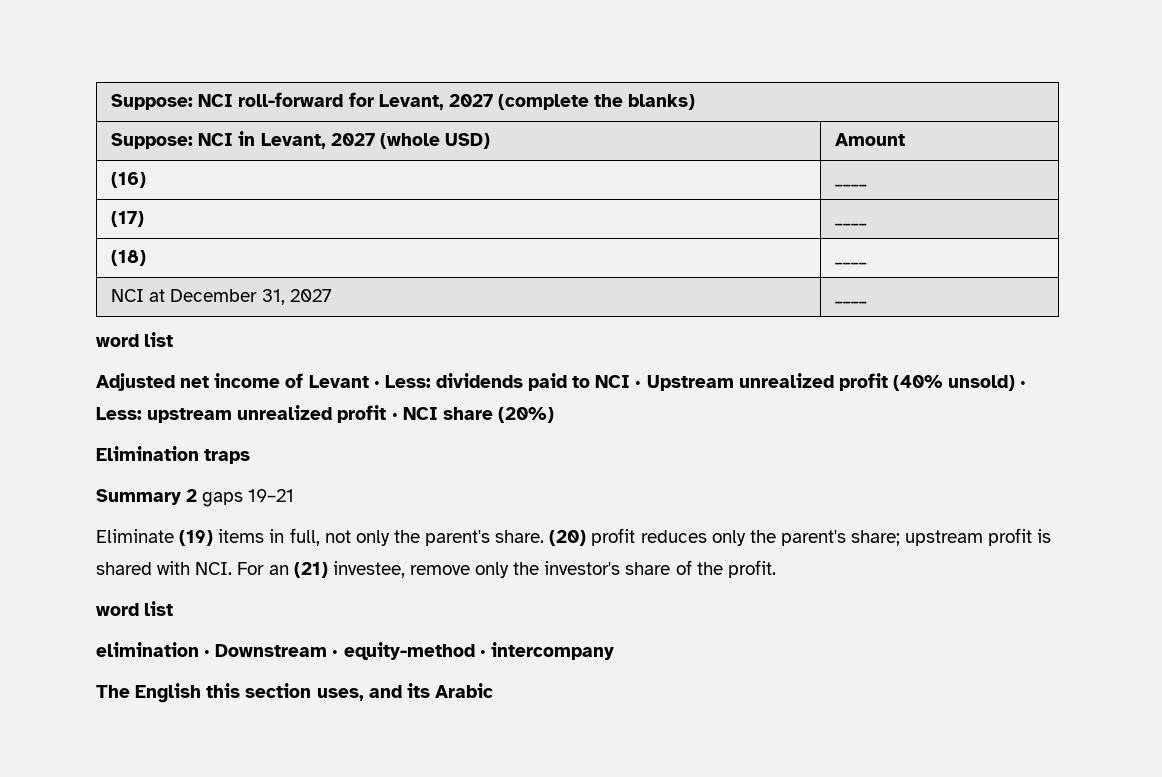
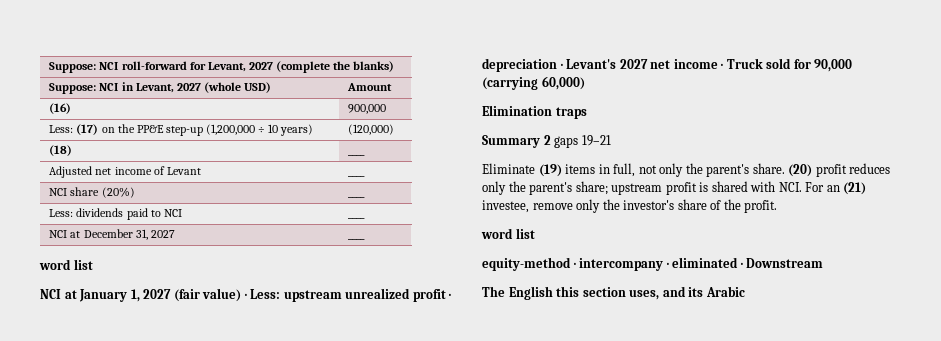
- (16) | ____
- (17) | ____
+ (16) | 900,000
+ Less: (17) on the PP&E step-up (1,200,000 ÷ 10 years) | (120,000)
  (18) | ____
+ Adjusted net income of Levant | ____
+ NCI share (20%) | ____
+ Less: dividends paid to NCI | ____
- Adjusted net income of Levant · Less: dividends paid to NCI · Upstream unrealized profit (40% unsold) · Less: upstream unrealized profit · NCI share (20%)
+ NCI at January 1, 2027 (fair value) · Less: upstream unrealized profit · depreciation · Levant's 2027 net income · Truck sold for 90,000 (carrying 60,000)
- elimination · Downstream · equity-method · intercompany
+ equity-method · intercompany · eliminated · Downstream

